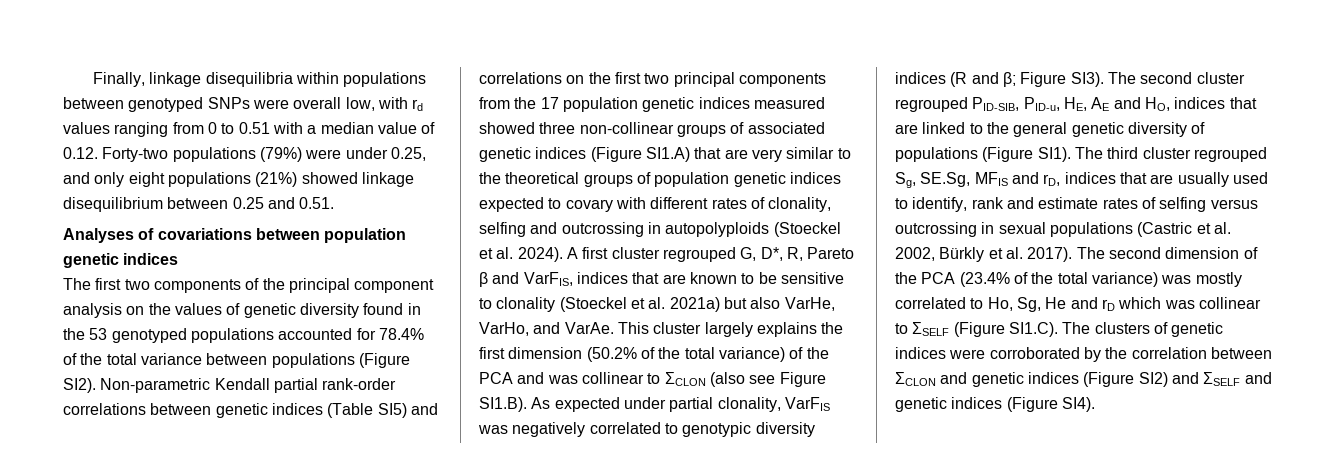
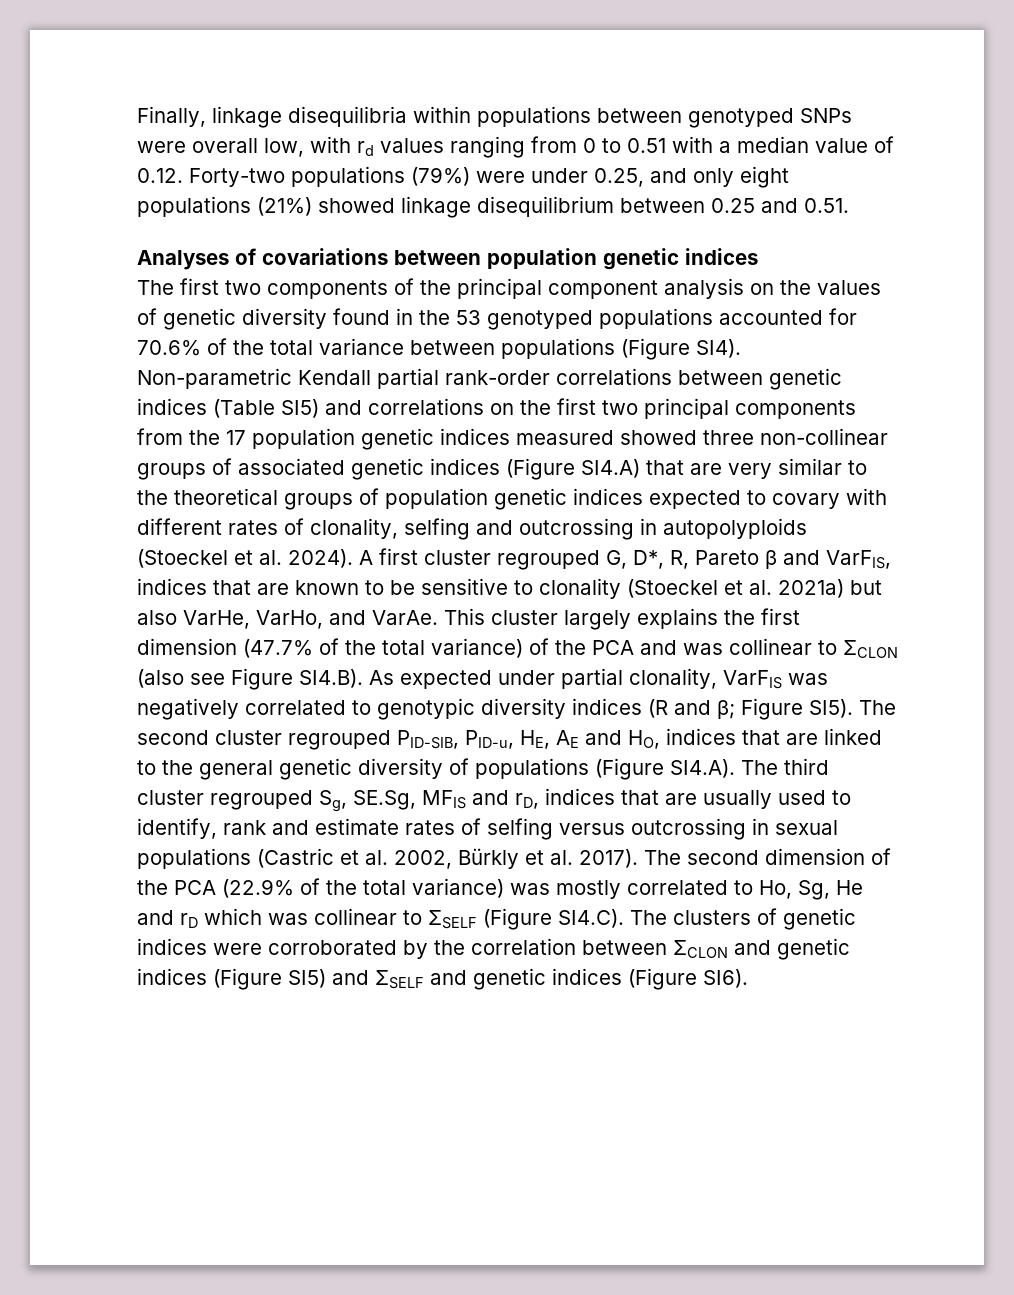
- The first two components of the principal component analysis on the values of genetic diversity found in the 53 genotyped populations accounted for 78.4% of the total variance between populations (Figure SI2).
+ The first two components of the principal component analysis on the values of genetic diversity found in the 53 genotyped populations accounted for 70.6% of the total variance between populations (Figure SI4).
- Non-parametric Kendall partial rank-order correlations between genetic indices (Table SI5) and correlations on the first two principal components from the 17 population genetic indices measured showed three non-collinear groups of associated genetic indices (Figure SI1.A) that are very similar to the theoretical groups of population genetic indices expected to covary with different rates of clonality, selfing and outcrossing in autopolyploids (Stoeckel et al. 2024).
+ Non-parametric Kendall partial rank-order correlations between genetic indices (Table SI5) and correlations on the first two principal components from the 17 population genetic indices measured showed three non-collinear groups of associated genetic indices (Figure SI4.A) that are very similar to the theoretical groups of population genetic indices expected to covary with different rates of clonality, selfing and outcrossing in autopolyploids (Stoeckel et al. 2024).
- This cluster largely explains the first dimension (50.2% of the total variance) of the PCA and was collinear to ΣCLON (also see Figure SI1.B). As expected under partial clonality, VarFIS was negatively correlated to genotypic diversity indices (R and β; Figure SI3).
+ This cluster largely explains the first dimension (47.7% of the total variance) of the PCA and was collinear to ΣCLON (also see Figure SI4.B). As expected under partial clonality, VarFIS was negatively correlated to genotypic diversity indices (R and β; Figure SI5).
- The second cluster regrouped PID-SIB, PID-u, HE, AE and HO, indices that are linked to the general genetic diversity of populations (Figure SI1). The third cluster regrouped Sg, SE.Sg, MFIS and rD, indices that are usually used to identify, rank and estimate rates of selfing versus outcrossing in sexual populations (Castric et al. 2002, Bürkly et al. 2017).
+ The second cluster regrouped PID-SIB, PID-u, HE, AE and HO, indices that are linked to the general genetic diversity of populations (Figure SI4.A). The third cluster regrouped Sg, SE.Sg, MFIS and rD, indices that are usually used to identify, rank and estimate rates of selfing versus outcrossing in sexual populations (Castric et al. 2002, Bürkly et al. 2017).
- The second dimension of the PCA (23.4% of the total variance) was mostly correlated to Ho, Sg, He and rD which was collinear to ΣSELF (Figure SI1.C). The clusters of genetic indices were corroborated by the correlation between ΣCLON and genetic indices (Figure SI2) and ΣSELF and genetic indices (Figure SI4).
+ The second dimension of the PCA (22.9% of the total variance) was mostly correlated to Ho, Sg, He and rD which was collinear to ΣSELF (Figure SI4.C). The clusters of genetic indices were corroborated by the correlation between ΣCLON and genetic indices (Figure SI5) and ΣSELF and genetic indices (Figure SI6).

